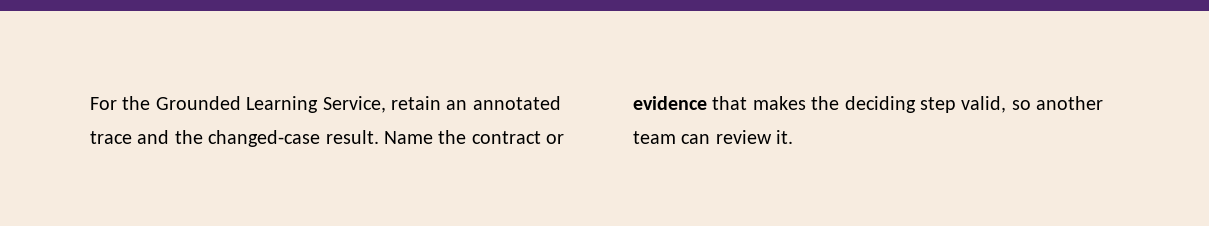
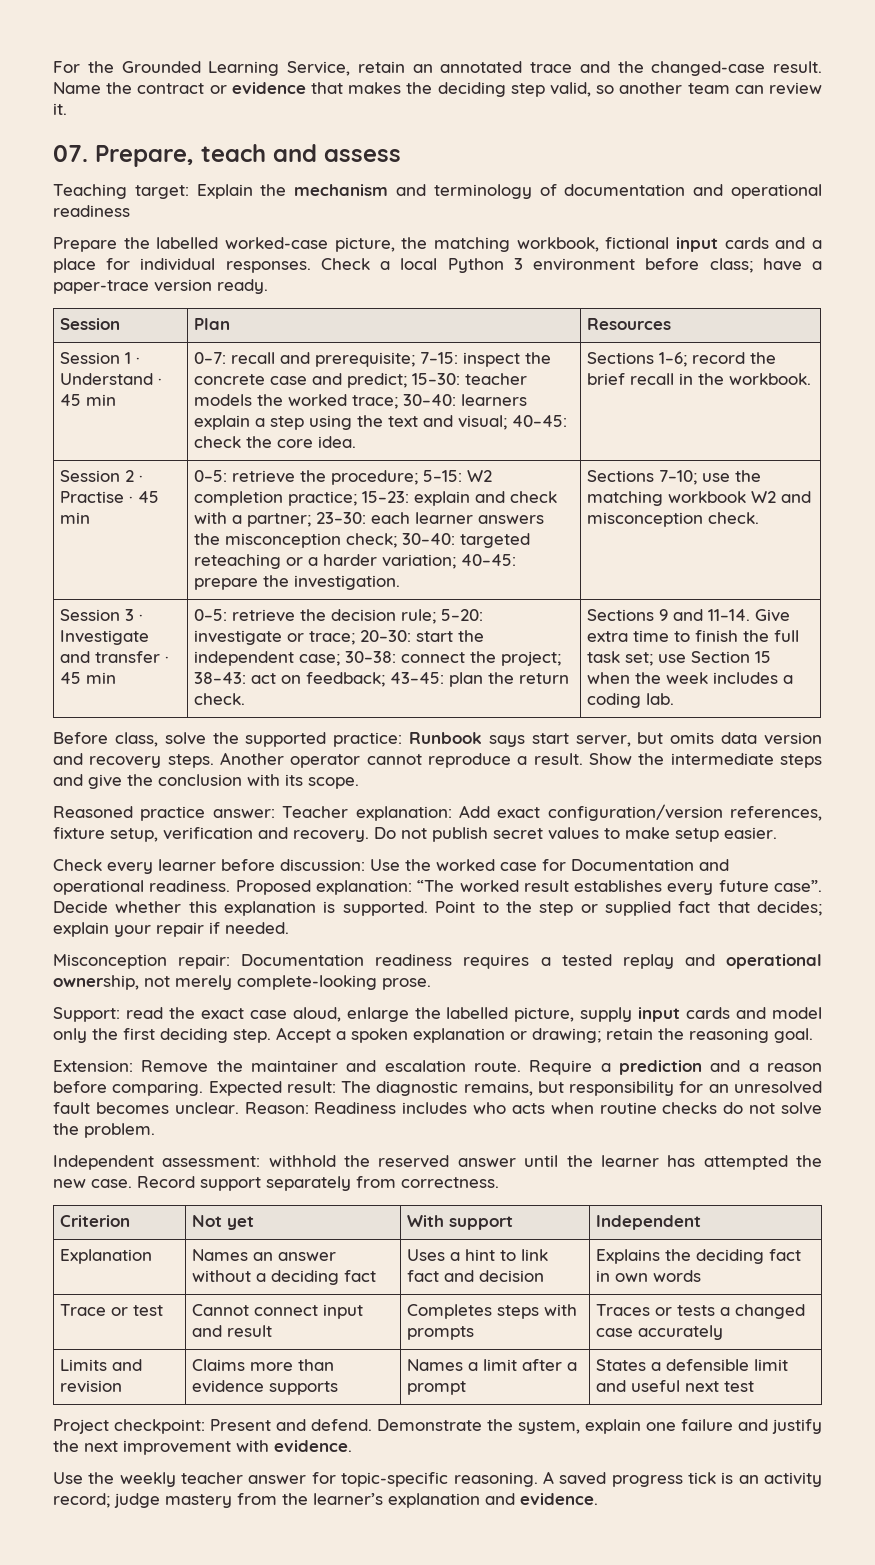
+ 07. Prepare, teach and assess
+ Teaching target: Explain the mechanism and terminology of documentation and operational readiness
+ Prepare the labelled worked-case picture, the matching workbook, fictional input cards and a place for individual responses. Check a local Python 3 environment before class; have a paper-trace version ready.
+ Session | Plan | Resources
+ Session 1 · Understand · 45 min | 0–7: recall and prerequisite; 7–15: inspect the concrete case and predict; 15–30: teacher models the worked trace; 30–40: learners explain a step using the text and visual; 40–45: check the core idea. | Sections 1–6; record the brief recall in the workbook.
+ Session 2 · Practise · 45 min | 0–5: retrieve the procedure; 5–15: W2 completion practice; 15–23: explain and check with a partner; 23–30: each learner answers the misconception check; 30–40: targeted reteaching or a harder variation; 40–45: prepare the investigation. | Sections 7–10; use the matching workbook W2 and misconception check.
+ Session 3 · Investigate and transfer · 45 min | 0–5: retrieve the decision rule; 5–20: investigate or trace; 20–30: start the independent case; 30–38: connect the project; 38–43: act on feedback; 43–45: plan the return check. | Sections 9 and 11–14. Give extra time to finish the full task set; use Section 15 when the week includes a coding lab.
+ Before class, solve the supported practice: Runbook says start server, but omits data version and recovery steps. Another operator cannot reproduce a result. Show the intermediate steps and give the conclusion with its scope.
+ Reasoned practice answer: Teacher explanation: Add exact configuration/version references, fixture setup, verification and recovery. Do not publish secret values to make setup easier.
+ Check every learner before discussion: Use the worked case for Documentation and operational readiness. Proposed explanation: “The worked result establishes every future case”. Decide whether this explanation is supported. Point to the step or supplied fact that decides; explain your repair if needed.
+ Misconception repair: Documentation readiness requires a tested replay and operational ownership, not merely complete-looking prose.
+ Support: read the exact case aloud, enlarge the labelled picture, supply input cards and model only the first deciding step. Accept a spoken explanation or drawing; retain the reasoning goal.
+ Extension: Remove the maintainer and escalation route. Require a prediction and a reason before comparing. Expected result: The diagnostic remains, but responsibility for an unresolved fault becomes unclear. Reason: Readiness includes who acts when routine checks do not solve the problem.
+ Independent assessment: withhold the reserved answer until the learner has attempted the new case. Record support separately from correctness.
+ Criterion | Not yet | With support | Independent
+ Explanation | Names an answer without a deciding fact | Uses a hint to link fact and decision | Explains the deciding fact in own words
+ Trace or test | Cannot connect input and result | Completes steps with prompts | Traces or tests a changed case accurately
+ Limits and revision | Claims more than evidence supports | Names a limit after a prompt | States a defensible limit and useful next test
+ Project checkpoint: Present and defend. Demonstrate the system, explain one failure and justify the next improvement with evidence.
+ Use the weekly teacher answer for topic-specific reasoning. A saved progress tick is an activity record; judge mastery from the learner’s explanation and evidence.

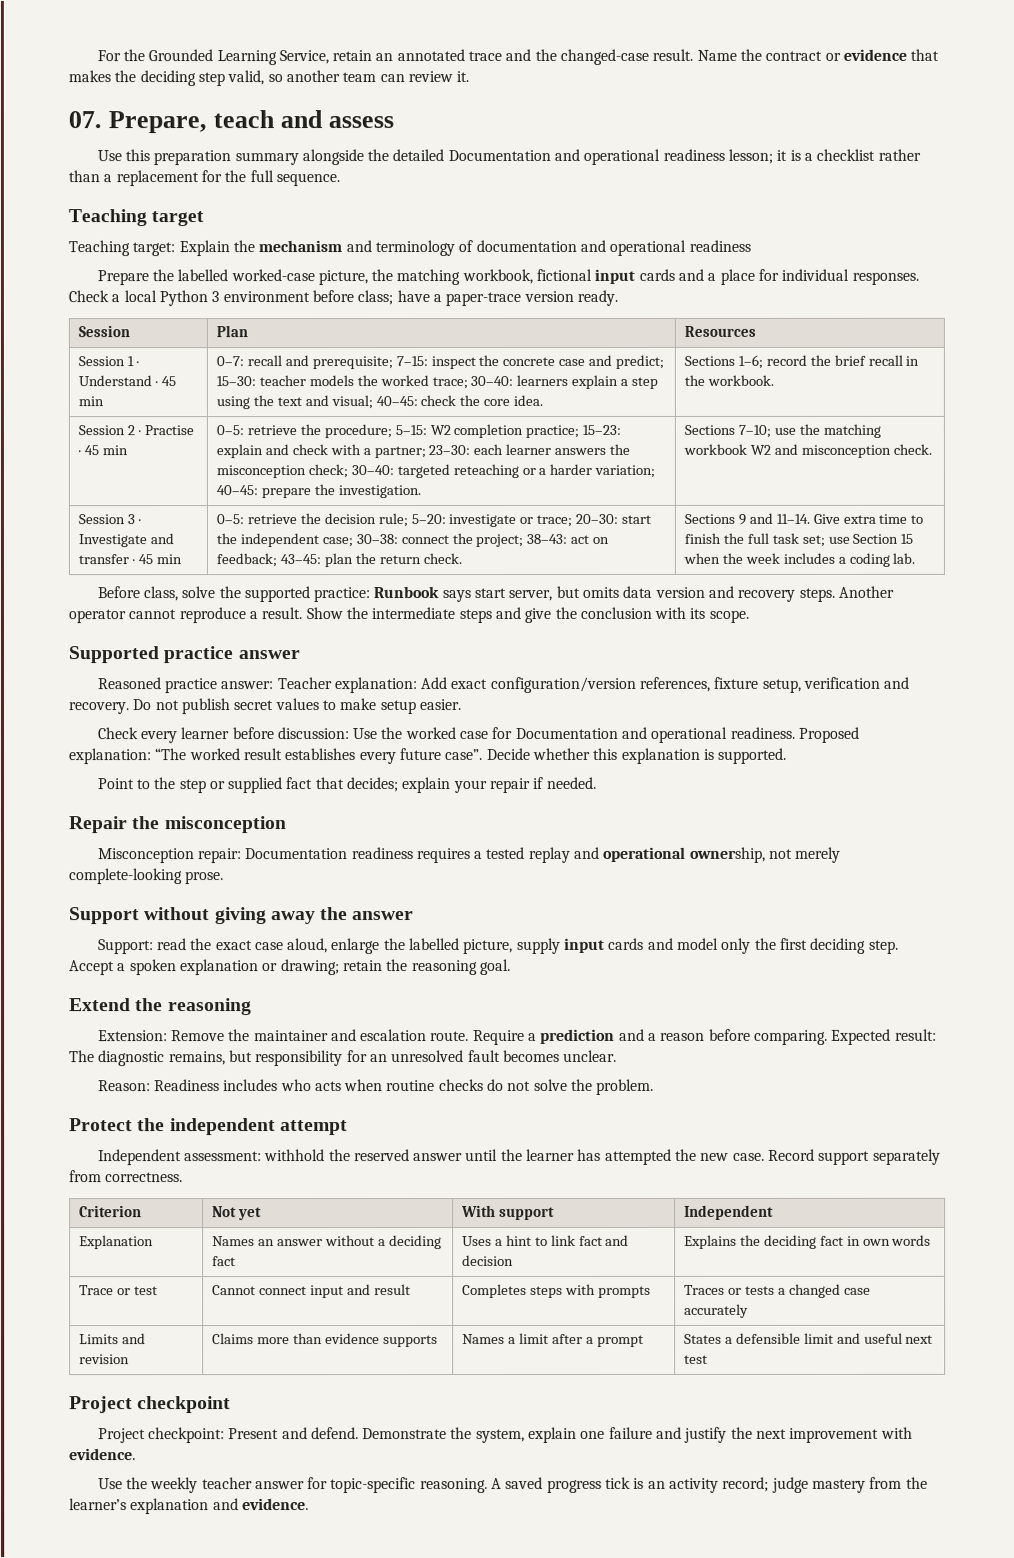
+ Use this preparation summary alongside the detailed Documentation and operational readiness lesson; it is a checklist rather than a replacement for the full sequence.
+ Teaching target
+ Supported practice answer
- Decide whether this explanation is supported. Point to the step or supplied fact that decides; explain your repair if needed.
+ Decide whether this explanation is supported.
+ Point to the step or supplied fact that decides; explain your repair if needed.
+ Repair the misconception
+ Support without giving away the answer
+ Extend the reasoning
- Expected result: The diagnostic remains, but responsibility for an unresolved fault becomes unclear. Reason: Readiness includes who acts when routine checks do not solve the problem.
+ Expected result: The diagnostic remains, but responsibility for an unresolved fault becomes unclear.
+ Reason: Readiness includes who acts when routine checks do not solve the problem.
+ Protect the independent attempt
+ Project checkpoint

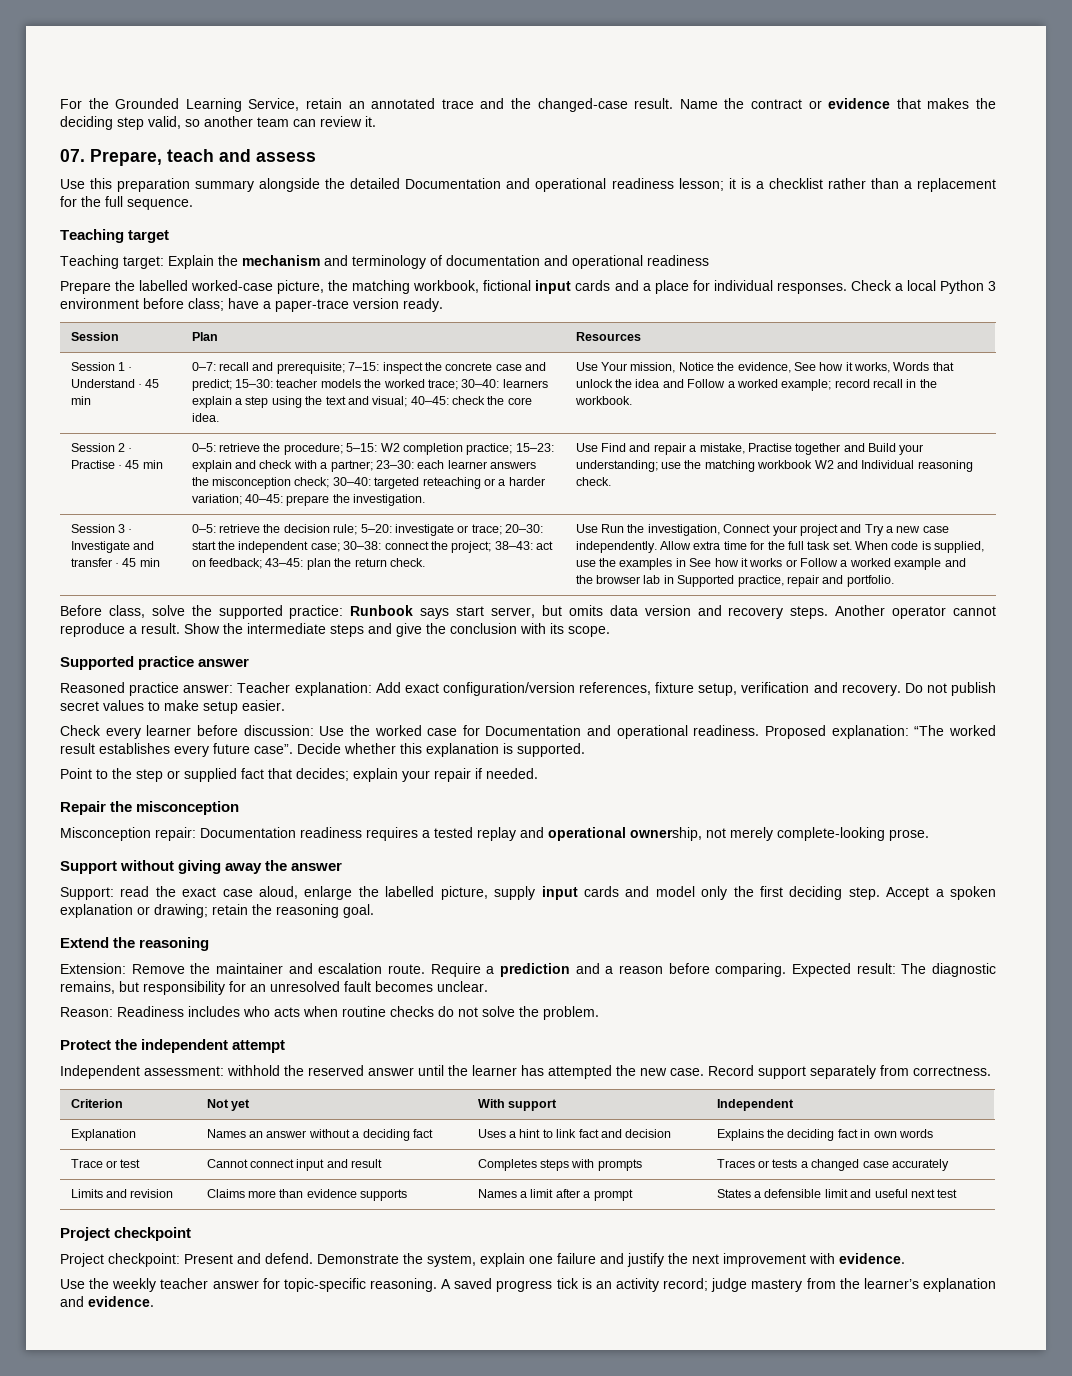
- Sections 1–6; record the brief recall in the workbook.
+ Use Your mission, Notice the evidence, See how it works, Words that unlock the idea and Follow a worked example; record recall in the workbook.
- Sections 7–10; use the matching workbook W2 and misconception check.
+ Use Find and repair a mistake, Practise together and Build your understanding; use the matching workbook W2 and Individual reasoning check.
- Sections 9 and 11–14. Give extra time to finish the full task set; use Section 15 when the week includes a coding lab.
+ Use Run the investigation, Connect your project and Try a new case independently. Allow extra time for the full task set. When code is supplied, use the examples in See how it works or Follow a worked example and the browser lab in Supported practice, repair and portfolio.

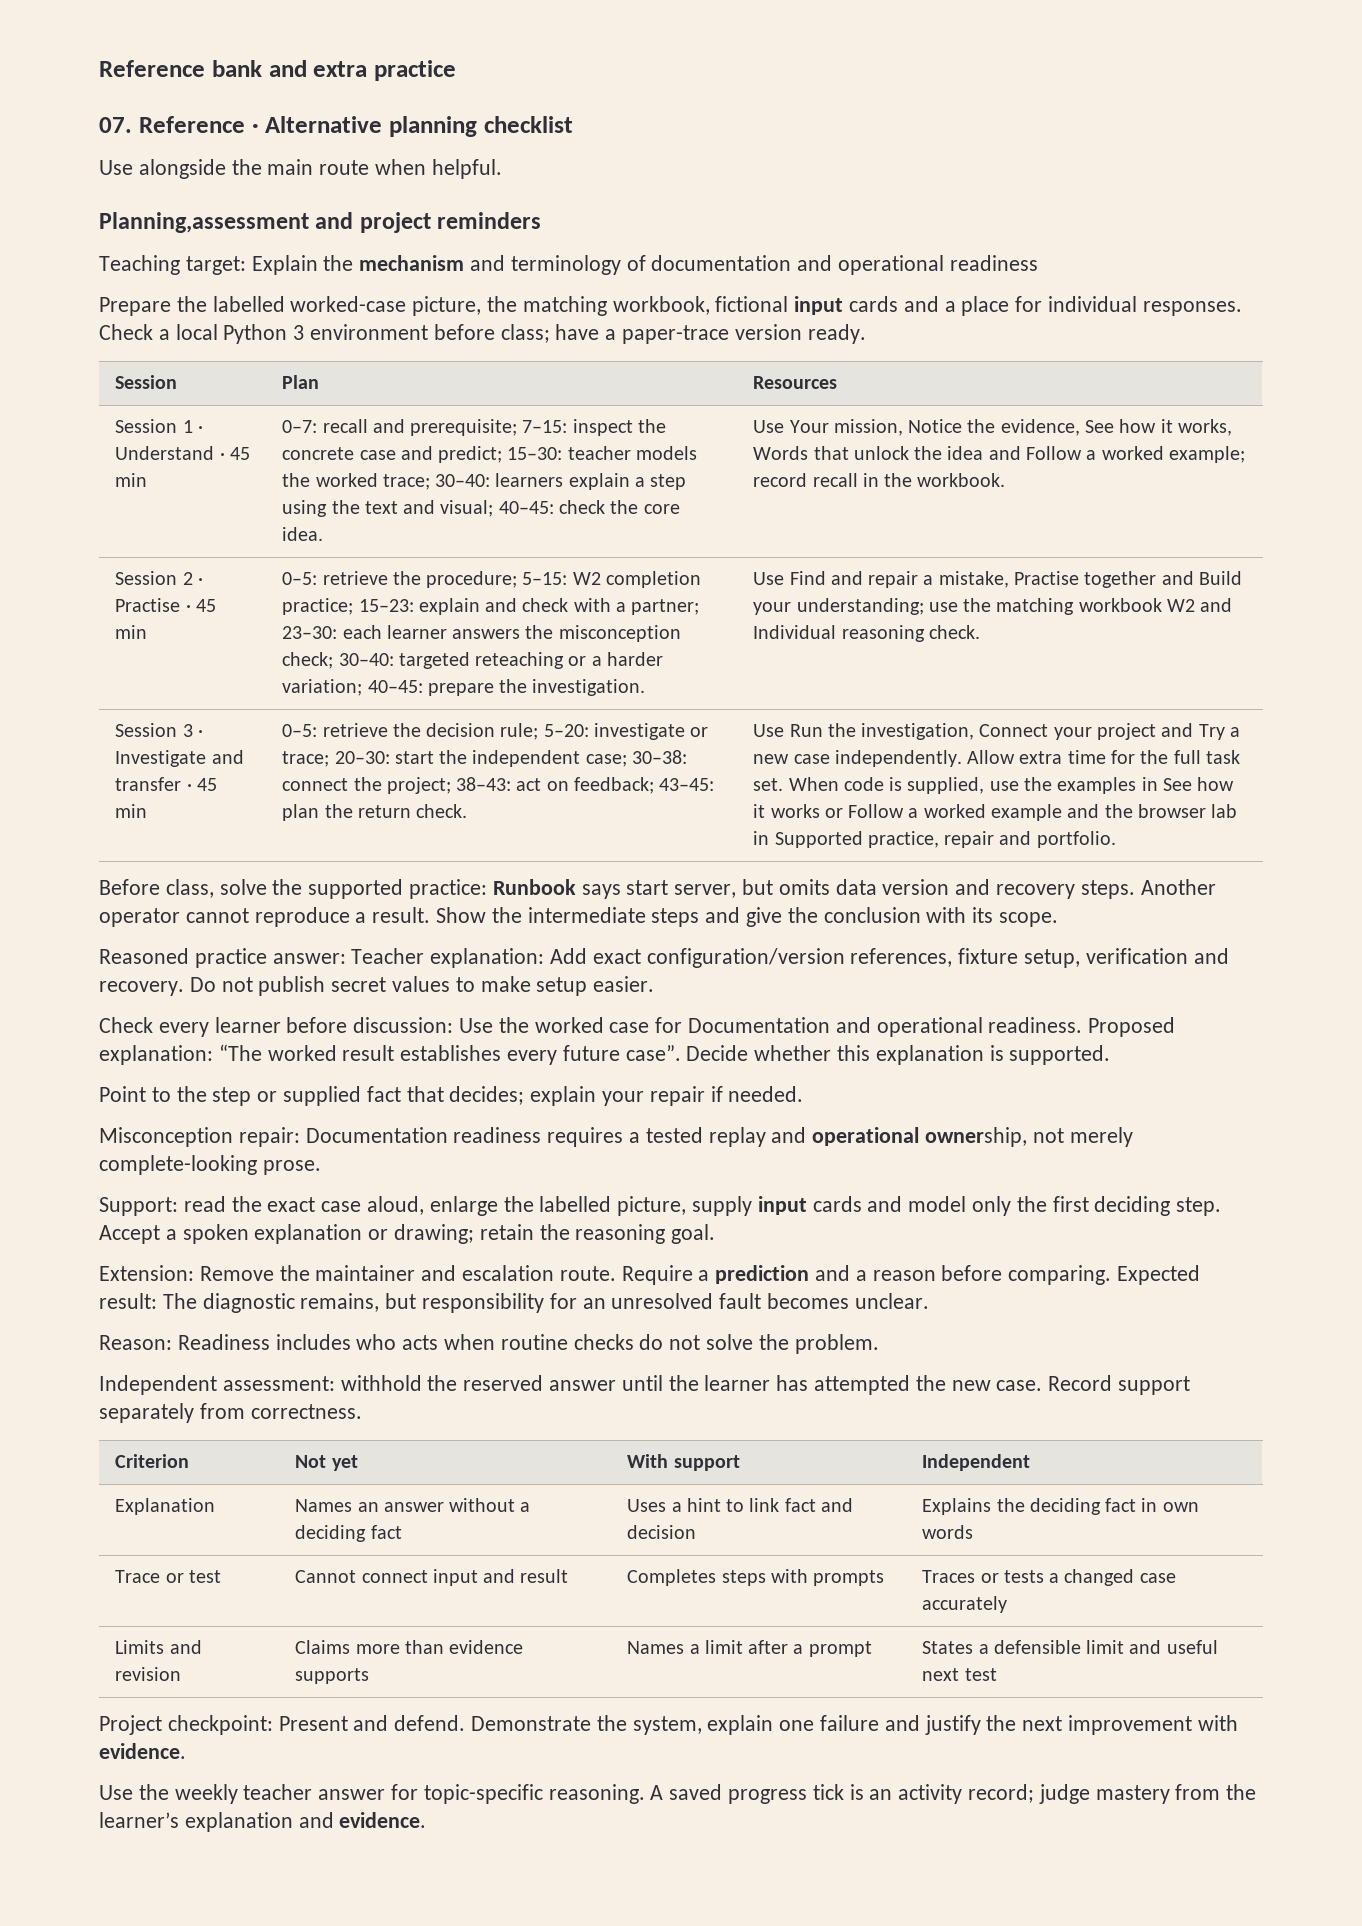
- For the Grounded Learning Service, retain an annotated trace and the changed-case result. Name the contract or evidence that makes the deciding step valid, so another team can review it.
- 07. Prepare, teach and assess
- Use this preparation summary alongside the detailed Documentation and operational readiness lesson; it is a checklist rather than a replacement for the full sequence.
- Teaching target
+ Reference bank and extra practice
+ 07. Reference · Alternative planning checklist
+ Use alongside the main route when helpful.
+ Planning,assessment and project reminders
- Supported practice answer
- Repair the misconception
- Support without giving away the answer
- Extend the reasoning
- Protect the independent attempt
- Project checkpoint

